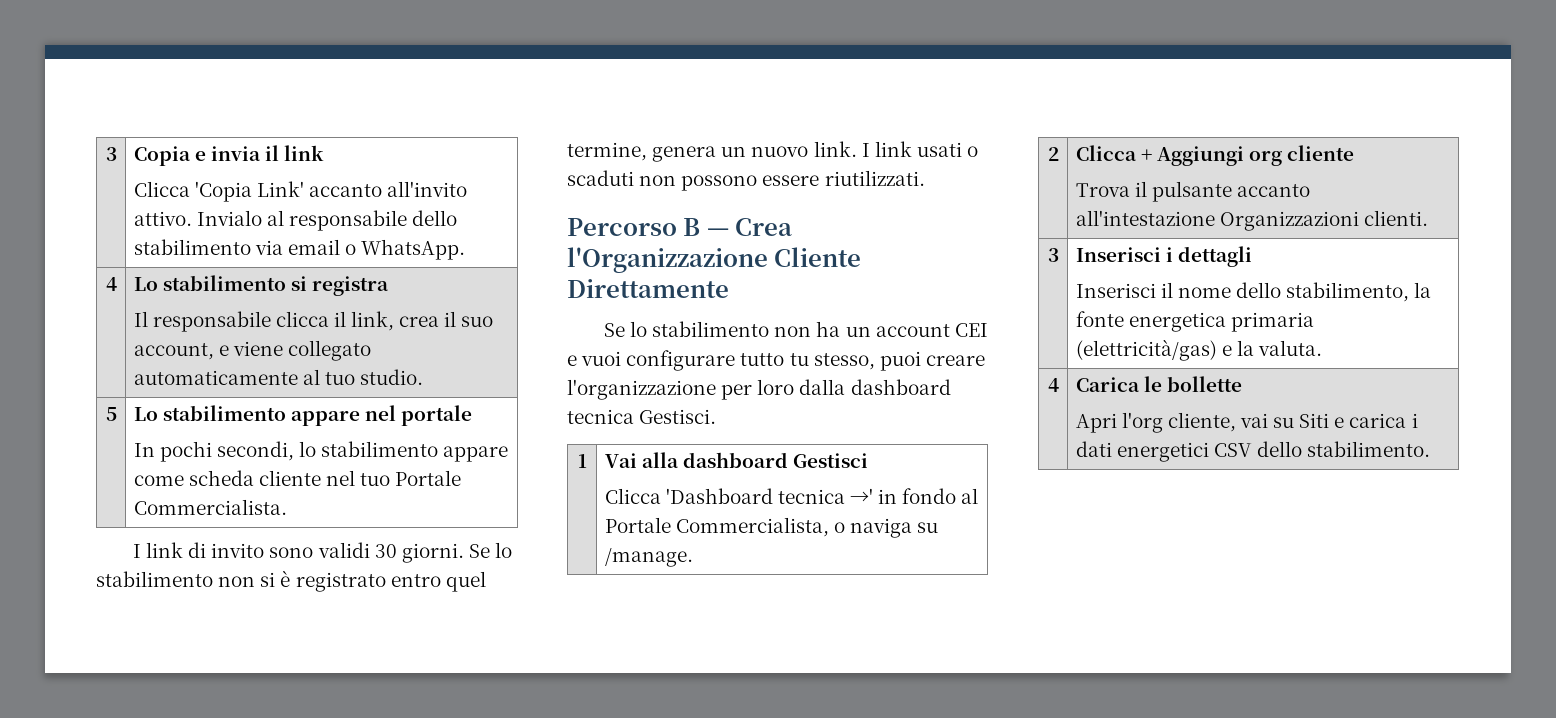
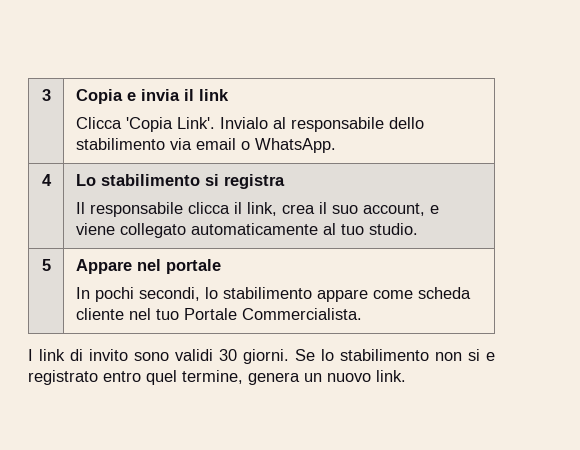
  3 | Copia e invia il link
- Clicca 'Copia Link' accanto all'invito attivo. Invialo al responsabile dello stabilimento via email o WhatsApp.
+ Clicca 'Copia Link'. Invialo al responsabile dello stabilimento via email o WhatsApp.
- 5 | Lo stabilimento appare nel portale
+ 5 | Appare nel portale
- Se lo stabilimento non si è registrato entro quel termine, genera un nuovo link. I link usati o scaduti non possono essere riutilizzati.
- Percorso B — Crea l'Organizzazione Cliente Direttamente
- Se lo stabilimento non ha un account CEI e vuoi configurare tutto tu stesso, puoi creare l'organizzazione per loro dalla dashboard tecnica Gestisci.
- 1 | Vai alla dashboard Gestisci
- Clicca 'Dashboard tecnica →' in fondo al Portale Commercialista, o naviga su /manage.
- 2 | Clicca + Aggiungi org cliente
- Trova il pulsante accanto all'intestazione Organizzazioni clienti.
- 3 | Inserisci i dettagli
- Inserisci il nome dello stabilimento, la fonte energetica primaria (elettricità/gas) e la valuta.
- 4 | Carica le bollette
- Apri l'org cliente, vai su Siti e carica i dati energetici CSV dello stabilimento.
+ Se lo stabilimento non si e registrato entro quel termine, genera un nuovo link.

